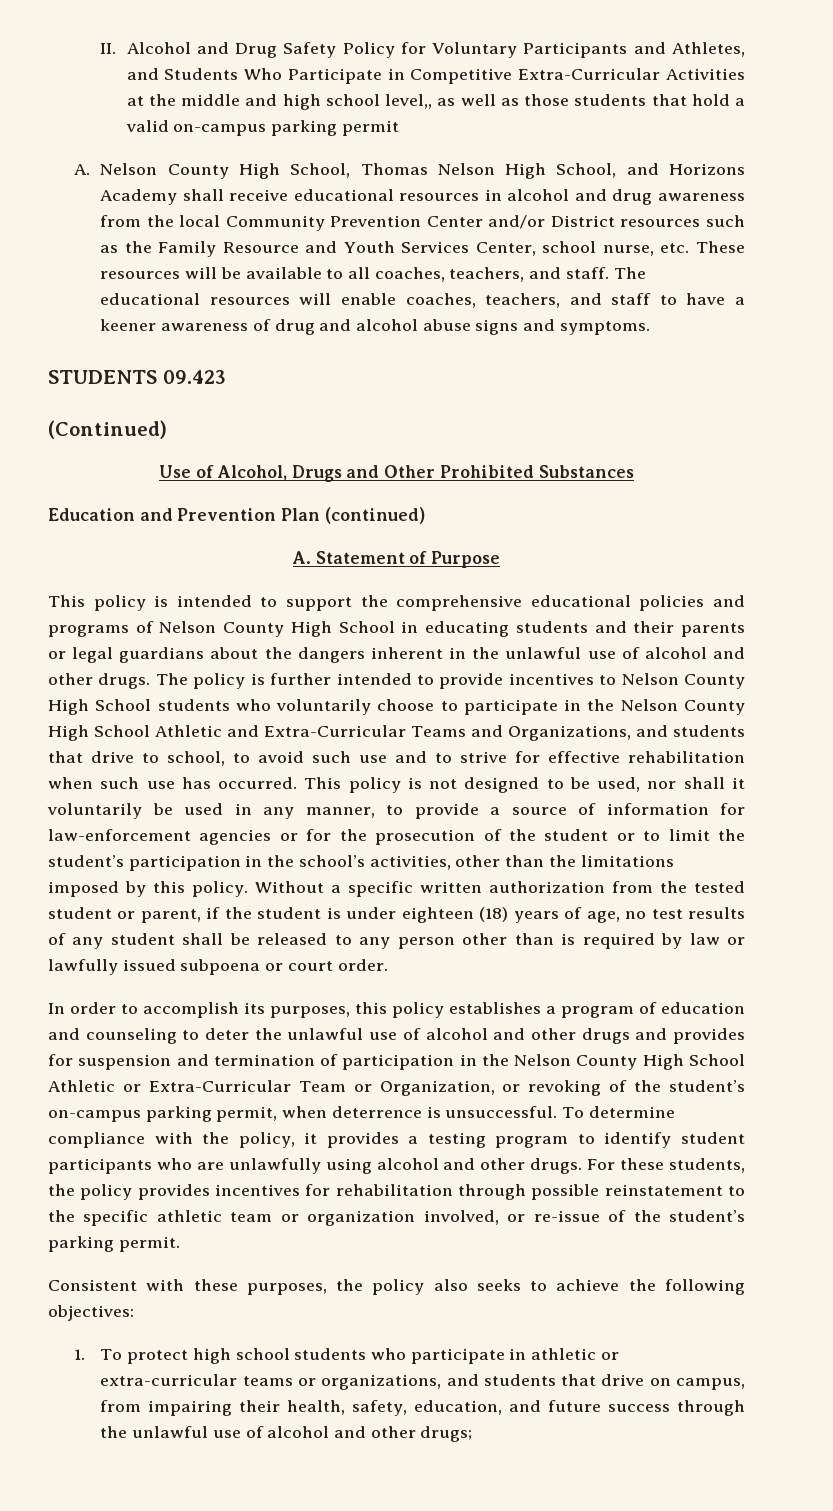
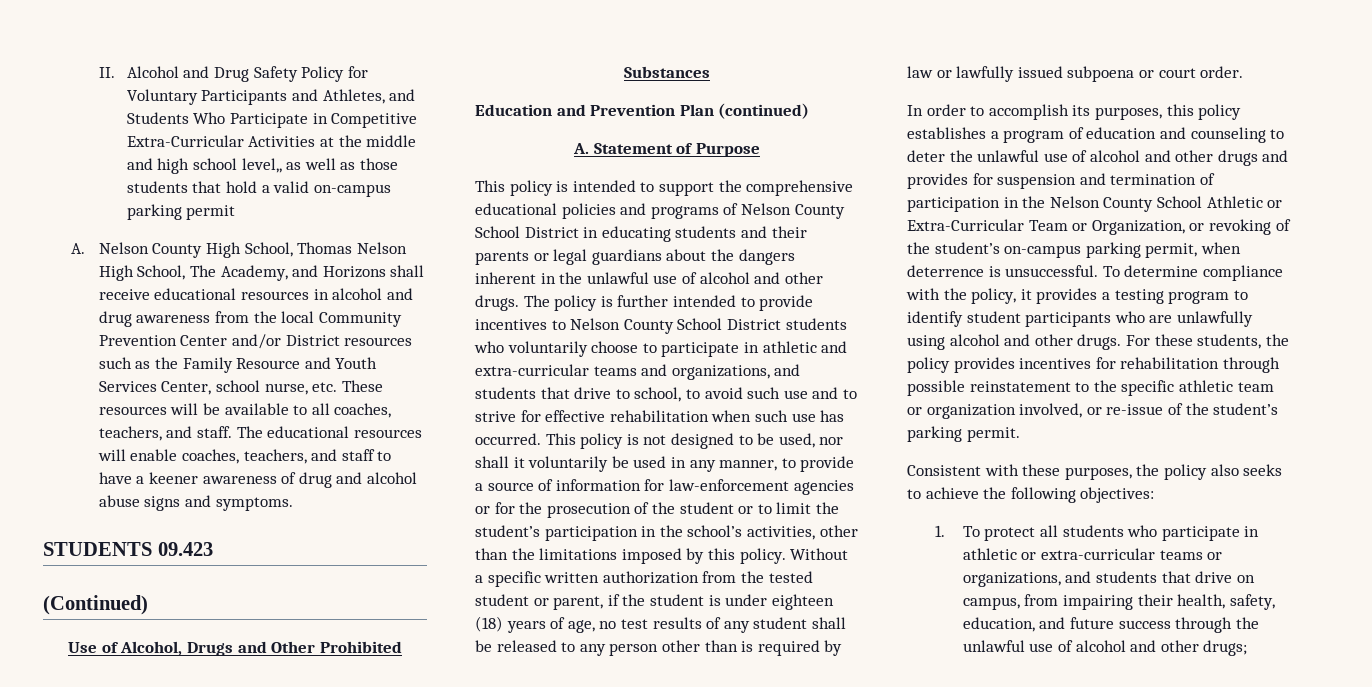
- A. Nelson County High School, Thomas Nelson High School, and Horizons Academy shall receive educational resources in alcohol and drug awareness from the local Community Prevention Center and/or District resources such as the Family Resource and Youth Services Center, school nurse, etc. These resources will be available to all coaches, teachers, and staff.
+ A. Nelson County High School, Thomas Nelson High School, The Academy, and Horizons shall receive educational resources in alcohol and drug awareness from the local Community Prevention Center and/or District resources such as the Family Resource and Youth Services Center, school nurse, etc. These resources will be available to all coaches, teachers, and staff.
- This policy is intended to support the comprehensive educational policies and programs of Nelson County High School in educating students and their parents or legal guardians about the dangers inherent in the unlawful use of alcohol and other drugs.
+ This policy is intended to support the comprehensive educational policies and programs of Nelson County School District in educating students and their parents or legal guardians about the dangers inherent in the unlawful use of alcohol and other drugs.
- The policy is further intended to provide incentives to Nelson County High School students who voluntarily choose to participate in the Nelson County High School Athletic and Extra-Curricular Teams and Organizations, and students that drive to school, to avoid such use and to strive for effective rehabilitation when such use has occurred.
+ The policy is further intended to provide incentives to Nelson County School District students who voluntarily choose to participate in athletic and extra-curricular teams and organizations, and students that drive to school, to avoid such use and to strive for effective rehabilitation when such use has occurred.
- In order to accomplish its purposes, this policy establishes a program of education and counseling to deter the unlawful use of alcohol and other drugs and provides for suspension and termination of participation in the Nelson County High School Athletic or Extra-Curricular Team or Organization, or revoking of the student’s on-campus parking permit, when deterrence is unsuccessful.
+ In order to accomplish its purposes, this policy establishes a program of education and counseling to deter the unlawful use of alcohol and other drugs and provides for suspension and termination of participation in the Nelson County School Athletic or Extra-Curricular Team or Organization, or revoking of the student’s on-campus parking permit, when deterrence is unsuccessful.
- 1. To protect high school students who participate in athletic or extra-curricular teams or organizations, and students that drive on campus, from impairing their health, safety, education, and future success through the unlawful use of alcohol and other drugs;
+ 1. To protect all students who participate in athletic or extra-curricular teams or organizations, and students that drive on campus, from impairing their health, safety, education, and future success through the unlawful use of alcohol and other drugs;

